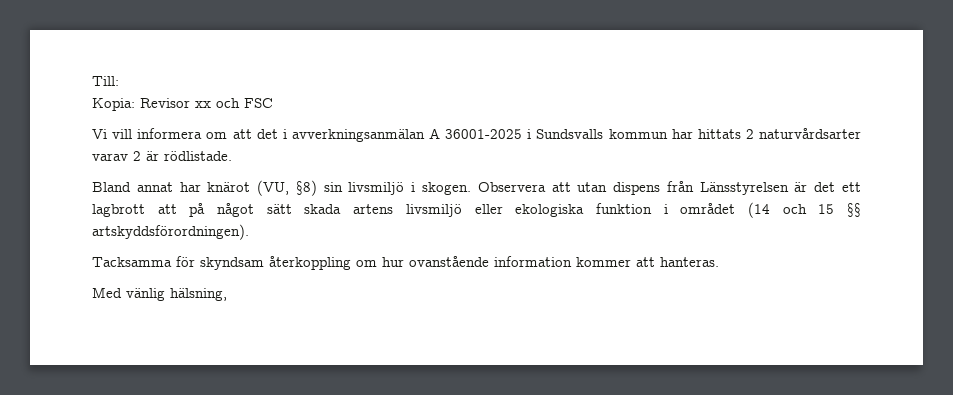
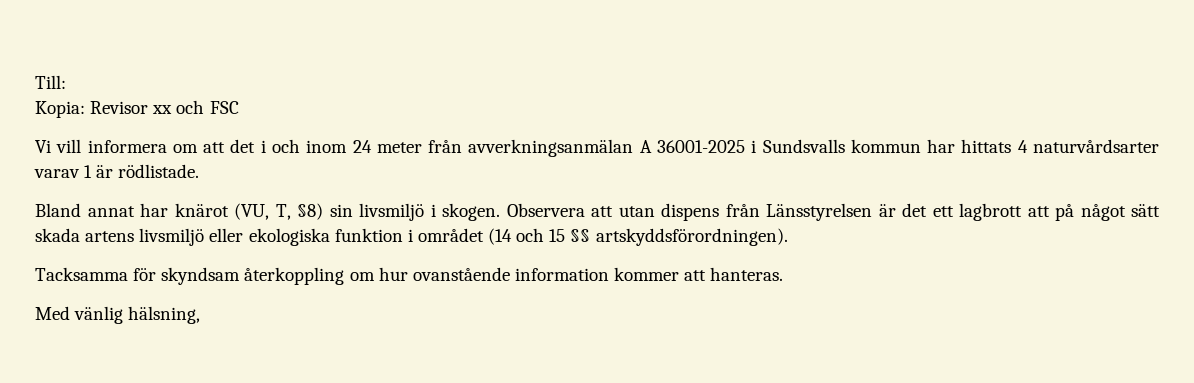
- Vi vill informera om att det i avverkningsanmälan A 36001-2025 i Sundsvalls kommun har hittats 2 naturvårdsarter varav 2 är rödlistade.
+ Vi vill informera om att det i och inom 24 meter från avverkningsanmälan A 36001-2025 i Sundsvalls kommun har hittats 4 naturvårdsarter varav 1 är rödlistade.
- Bland annat har knärot (VU, §8) sin livsmiljö i skogen.
+ Bland annat har knärot (VU, T, §8) sin livsmiljö i skogen.

